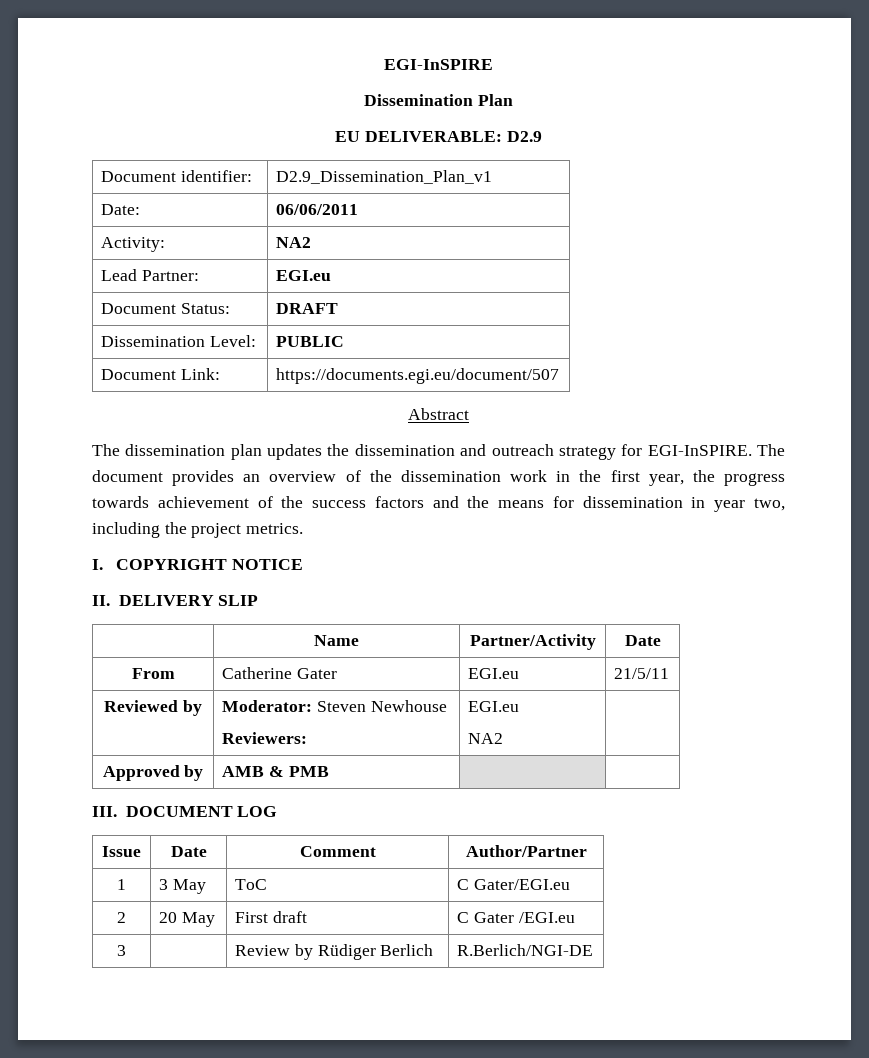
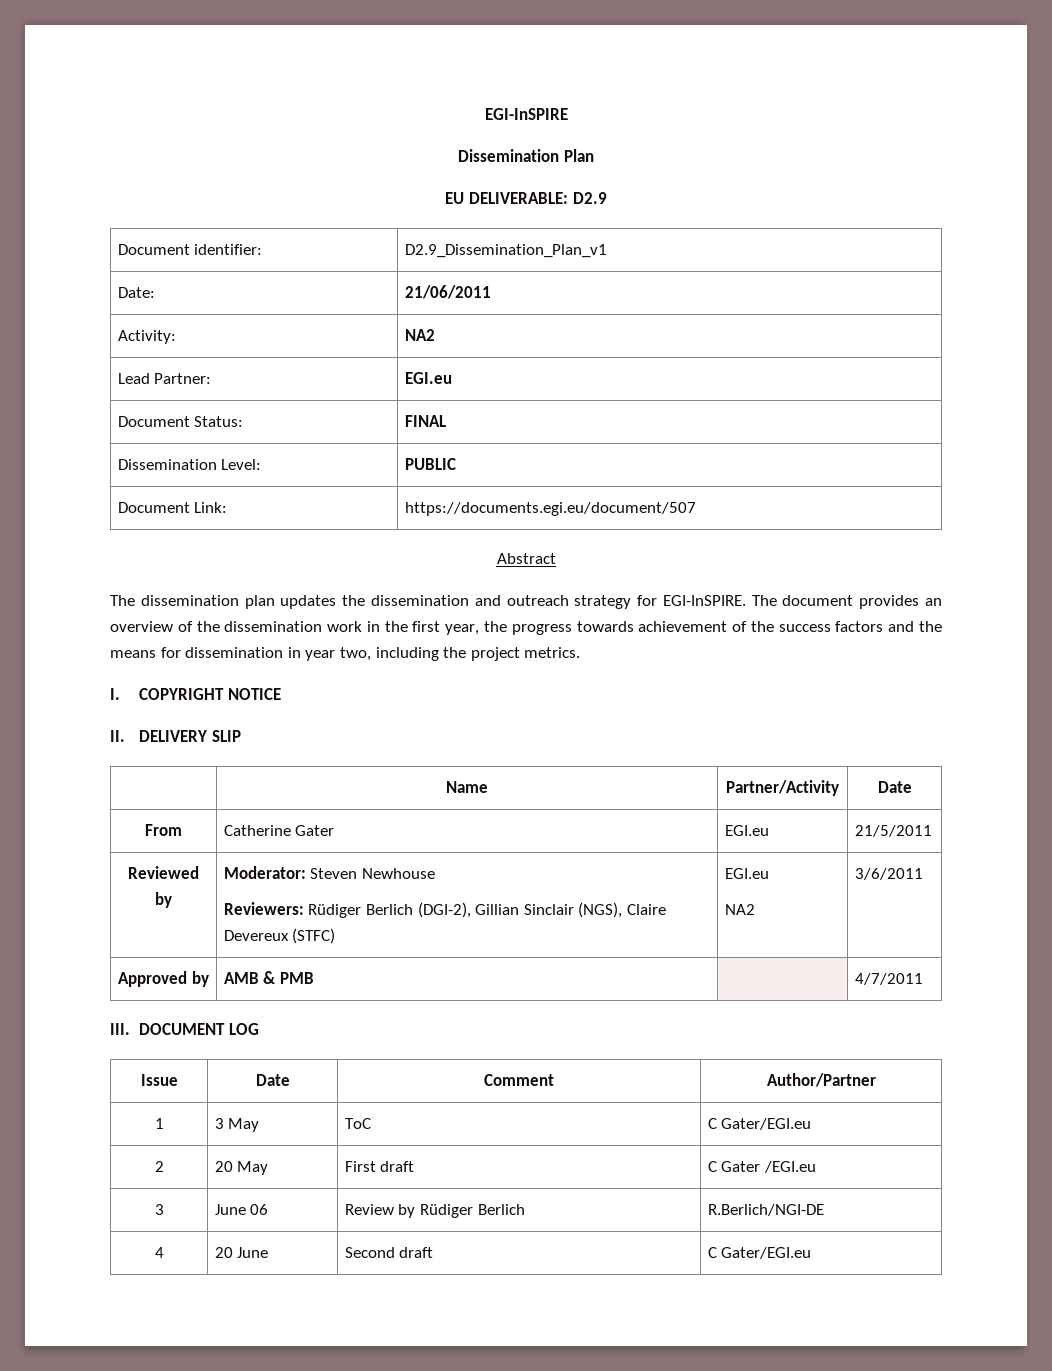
- Date: | 06/06/2011
+ Date: | 21/06/2011
- Document Status: | DRAFT
+ Document Status: | FINAL
- From | Catherine Gater | EGI.eu | 21/5/11
+ From | Catherine Gater | EGI.eu | 21/5/2011
  Reviewed by | Moderator: Steven Newhouse
- Reviewers: | EGI.eu
- NA2 |
+ Reviewers: Rüdiger Berlich (DGI-2), Gillian Sinclair (NGS), Claire Devereux (STFC) | EGI.eu
+ NA2 | 3/6/2011
- Approved by | AMB & PMB | |
+ Approved by | AMB & PMB | | 4/7/2011
- 3 | | Review by Rüdiger Berlich | R.Berlich/NGI-DE
+ 3 | June 06 | Review by Rüdiger Berlich | R.Berlich/NGI-DE
+ 4 | 20 June | Second draft | C Gater/EGI.eu

